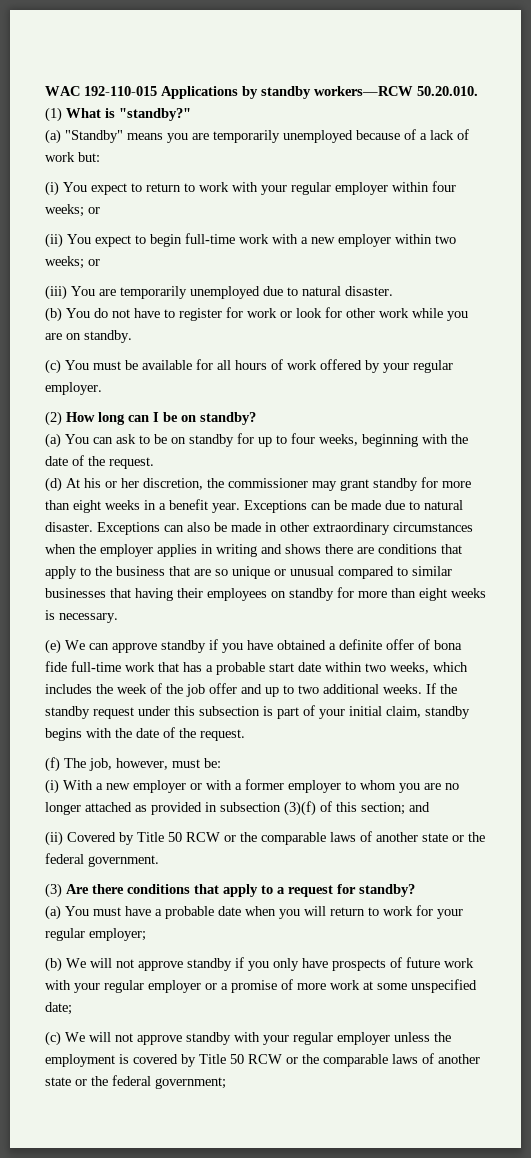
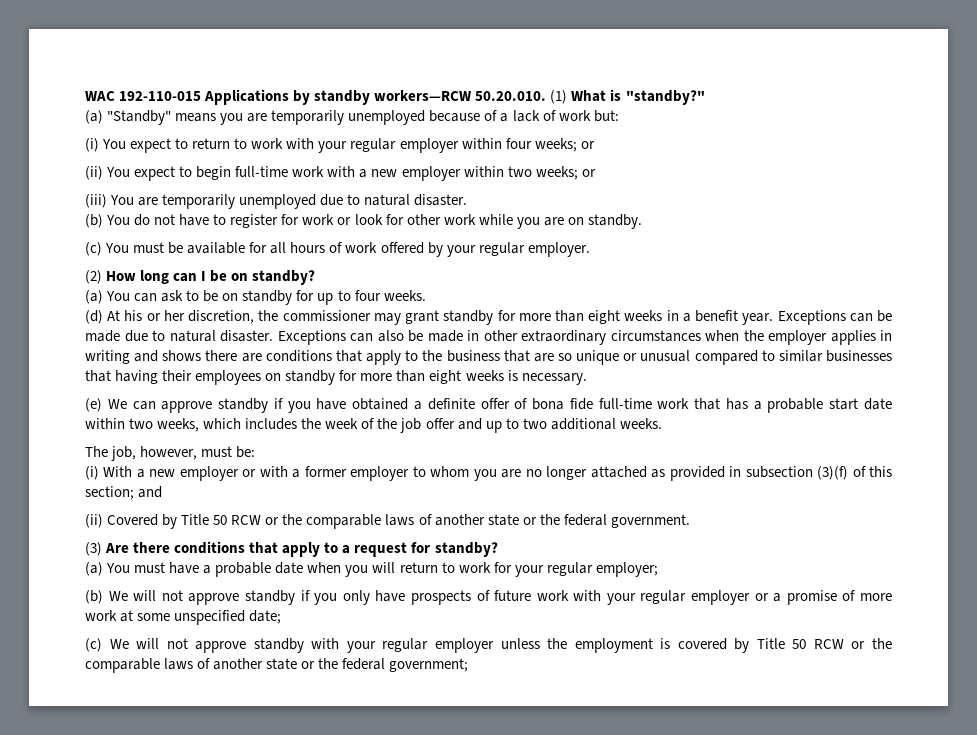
- (a) You can ask to be on standby for up to four weeks, beginning with the date of the request.
+ (a) You can ask to be on standby for up to four weeks.
- (e) We can approve standby if you have obtained a definite offer of bona fide full-time work that has a probable start date within two weeks, which includes the week of the job offer and up to two additional weeks. If the standby request under this subsection is part of your initial claim, standby begins with the date of the request.
- (f) The job, however, must be:
+ (e) We can approve standby if you have obtained a definite offer of bona fide full-time work that has a probable start date within two weeks, which includes the week of the job offer and up to two additional weeks.
+ The job, however, must be:

